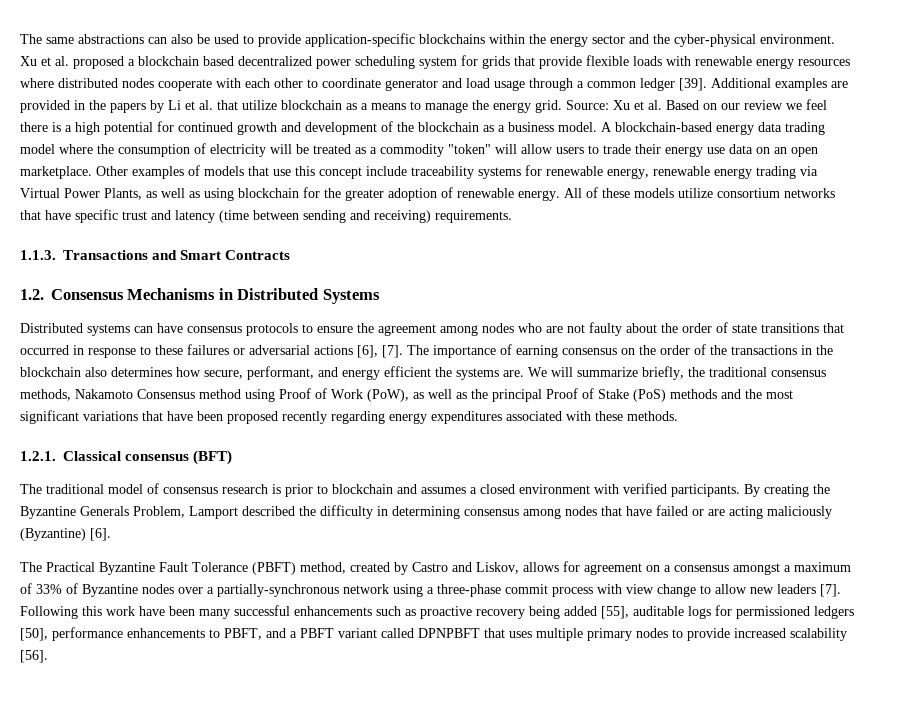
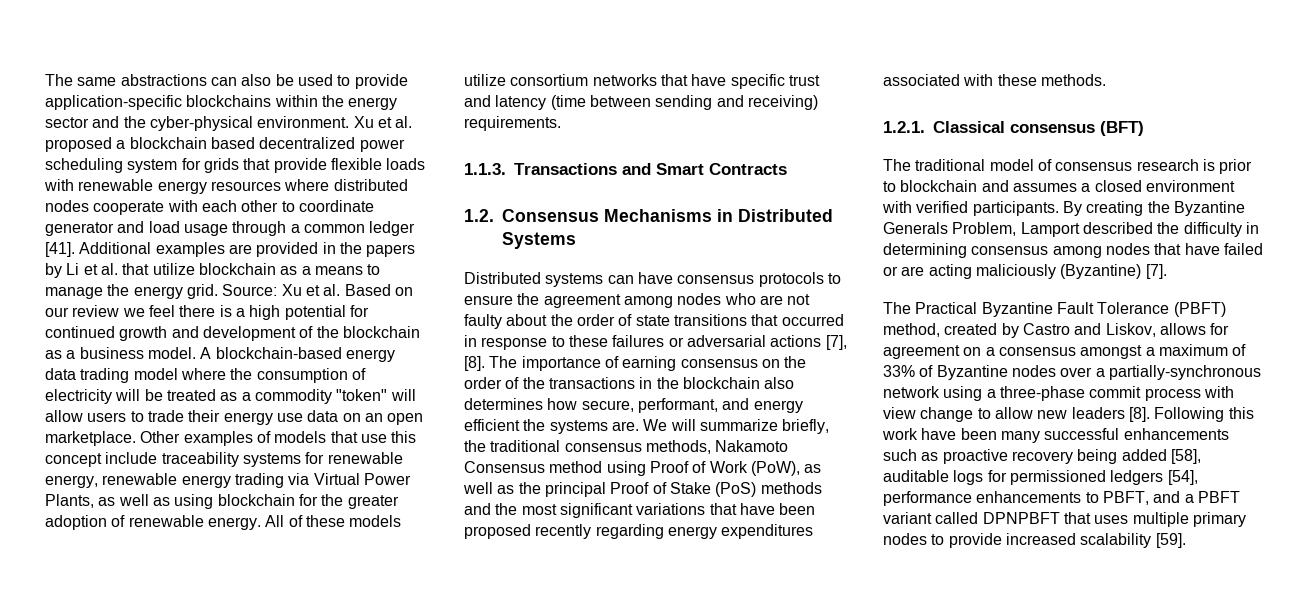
- Xu et al. proposed a blockchain based decentralized power scheduling system for grids that provide flexible loads with renewable energy resources where distributed nodes cooperate with each other to coordinate generator and load usage through a common ledger [39].
+ Xu et al. proposed a blockchain based decentralized power scheduling system for grids that provide flexible loads with renewable energy resources where distributed nodes cooperate with each other to coordinate generator and load usage through a common ledger [41].
- Distributed systems can have consensus protocols to ensure the agreement among nodes who are not faulty about the order of state transitions that occurred in response to these failures or adversarial actions [6], [7].
+ Distributed systems can have consensus protocols to ensure the agreement among nodes who are not faulty about the order of state transitions that occurred in response to these failures or adversarial actions [7], [8].
- By creating the Byzantine Generals Problem, Lamport described the difficulty in determining consensus among nodes that have failed or are acting maliciously (Byzantine) [6].
+ By creating the Byzantine Generals Problem, Lamport described the difficulty in determining consensus among nodes that have failed or are acting maliciously (Byzantine) [7].
- The Practical Byzantine Fault Tolerance (PBFT) method, created by Castro and Liskov, allows for agreement on a consensus amongst a maximum of 33% of Byzantine nodes over a partially-synchronous network using a three-phase commit process with view change to allow new leaders [7].
+ The Practical Byzantine Fault Tolerance (PBFT) method, created by Castro and Liskov, allows for agreement on a consensus amongst a maximum of 33% of Byzantine nodes over a partially-synchronous network using a three-phase commit process with view change to allow new leaders [8].
- Following this work have been many successful enhancements such as proactive recovery being added [55], auditable logs for permissioned ledgers [50], performance enhancements to PBFT, and a PBFT variant called DPNPBFT that uses multiple primary nodes to provide increased scalability [56].
+ Following this work have been many successful enhancements such as proactive recovery being added [58], auditable logs for permissioned ledgers [54], performance enhancements to PBFT, and a PBFT variant called DPNPBFT that uses multiple primary nodes to provide increased scalability [59].

